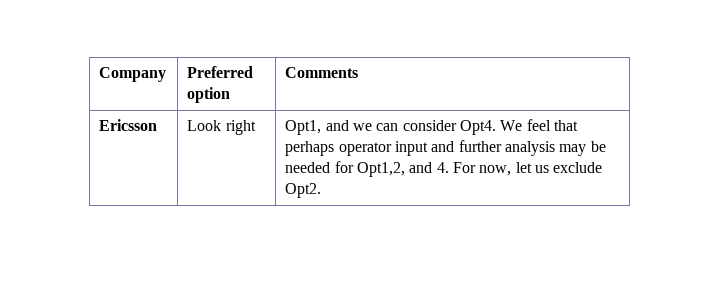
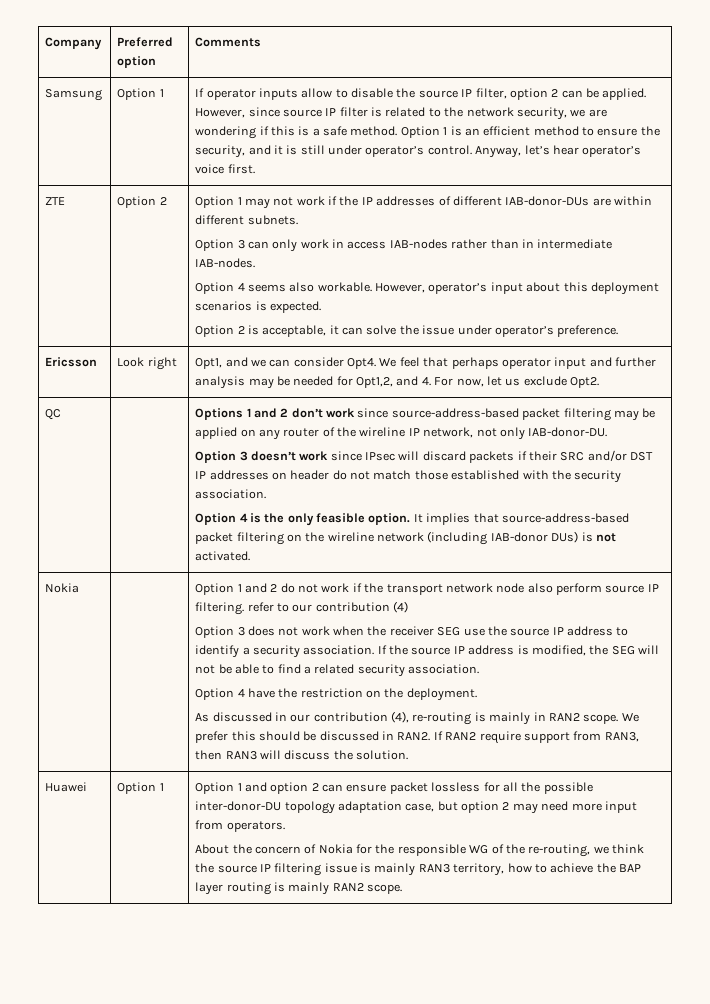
+ Samsung | Option 1 | If operator inputs allow to disable the source IP filter, option 2 can be applied. However, since source IP filter is related to the network security, we are wondering if this is a safe method. Option 1 is an efficient method to ensure the security, and it is still under operator’s control. Anyway, let’s hear operator’s voice first.
+ ZTE | Option 2 | Option 1 may not work if the IP addresses of different IAB-donor-DUs are within different subnets.
+ Option 3 can only work in access IAB-nodes rather than in intermediate IAB-nodes.
+ Option 4 seems also workable. However, operator’s input about this deployment scenarios is expected.
+ Option 2 is acceptable, it can solve the issue under operator’s preference.
+ QC | | Options 1 and 2 don’t work since source-address-based packet filtering may be applied on any router of the wireline IP network, not only IAB-donor-DU.
+ Option 3 doesn’t work since IPsec will discard packets if their SRC and/or DST IP addresses on header do not match those established with the security association.
+ Option 4 is the only feasible option. It implies that source-address-based packet filtering on the wireline network (including IAB-donor DUs) is not activated.
+ Nokia | | Option 1 and 2 do not work if the transport network node also perform source IP filtering. refer to our contribution (4)
+ Option 3 does not work when the receiver SEG use the source IP address to identify a security association. If the source IP address is modified, the SEG will not be able to find a related security association.
+ Option 4 have the restriction on the deployment.
+ As discussed in our contribution (4), re-routing is mainly in RAN2 scope. We prefer this should be discussed in RAN2. If RAN2 require support from RAN3, then RAN3 will discuss the solution.
+ Huawei | Option 1 | Option 1 and option 2 can ensure packet lossless for all the possible inter-donor-DU topology adaptation case, but option 2 may need more input from operators.
+ About the concern of Nokia for the responsible WG of the re-routing, we think the source IP filtering issue is mainly RAN3 territory, how to achieve the BAP layer routing is mainly RAN2 scope.

